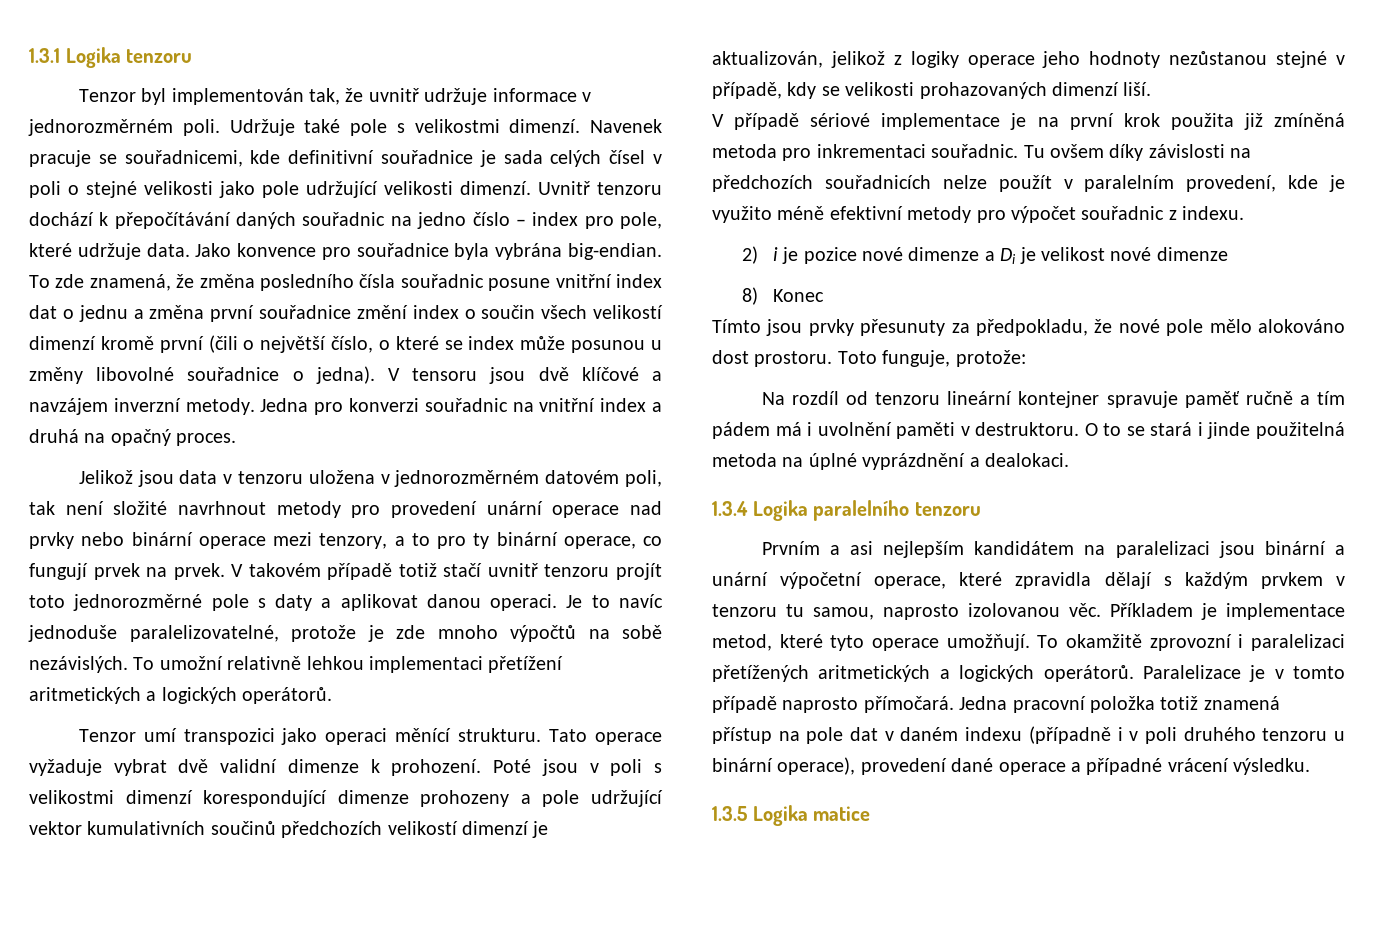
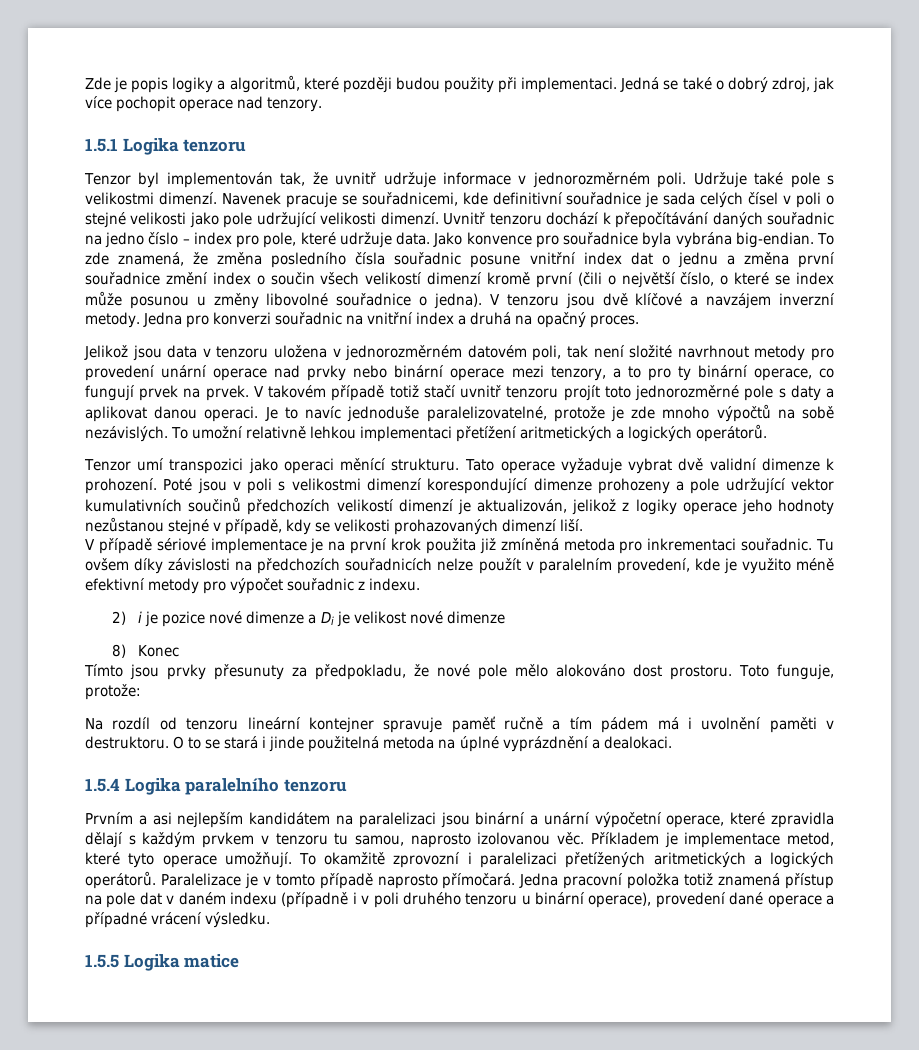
- 1.3.1 Logika tenzoru
+ Zde je popis logiky a algoritmů, které později budou použity při implementaci. Jedná se také o dobrý zdroj, jak více pochopit operace nad tenzory.
+ 1.5.1 Logika tenzoru
- V tensoru jsou dvě klíčové a navzájem inverzní metody.
+ V tenzoru jsou dvě klíčové a navzájem inverzní metody.
- 1.3.4 Logika paralelního tenzoru
+ 1.5.4 Logika paralelního tenzoru
- 1.3.5 Logika matice
+ 1.5.5 Logika matice

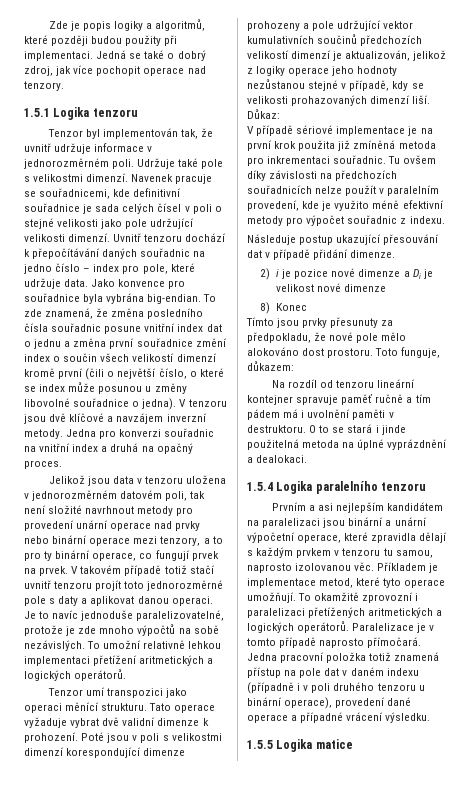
+ Důkaz:
+ Následuje postup ukazující přesouvání dat v případě přidání dimenze.
- Toto funguje, protože:
+ Toto funguje, důkazem:

